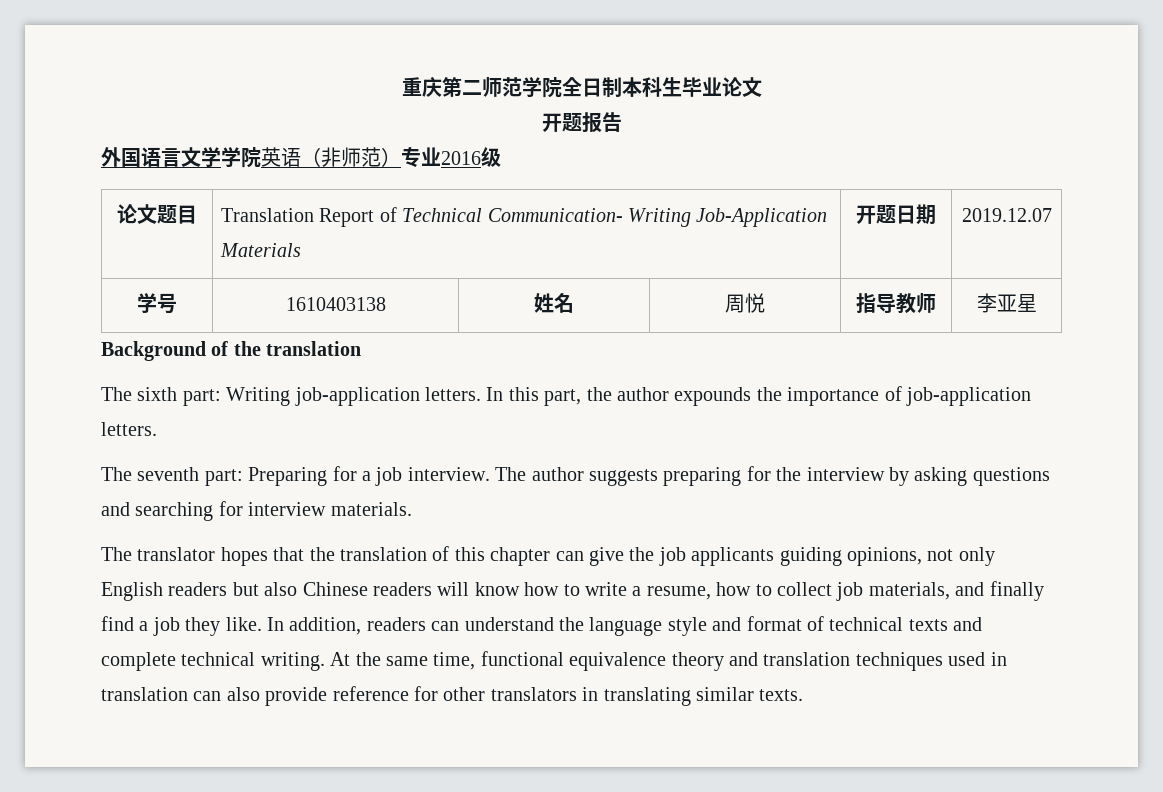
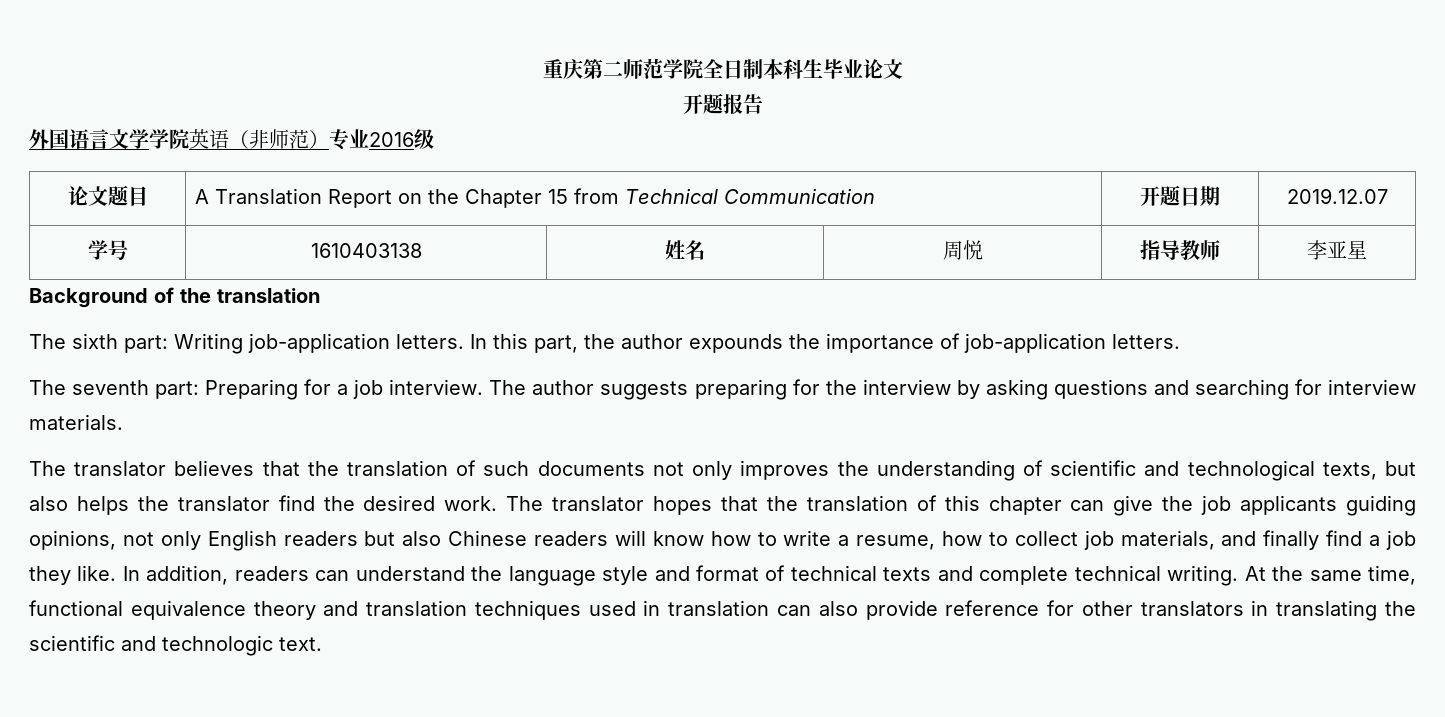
- 论文题目 | Translation Report of Technical Communication- Writing Job-Application Materials | 开题日期 | 2019.12.07
+ 论文题目 | A Translation Report on the Chapter 15 from Technical Communication | 开题日期 | 2019.12.07
- The translator hopes that the translation of this chapter can give the job applicants guiding opinions, not only English readers but also Chinese readers will know how to write a resume, how to collect job materials, and finally find a job they like.
+ The translator believes that the translation of such documents not only improves the understanding of scientific and technological texts, but also helps the translator find the desired work. The translator hopes that the translation of this chapter can give the job applicants guiding opinions, not only English readers but also Chinese readers will know how to write a resume, how to collect job materials, and finally find a job they like.
- At the same time, functional equivalence theory and translation techniques used in translation can also provide reference for other translators in translating similar texts.
+ At the same time, functional equivalence theory and translation techniques used in translation can also provide reference for other translators in translating the scientific and technologic text.

